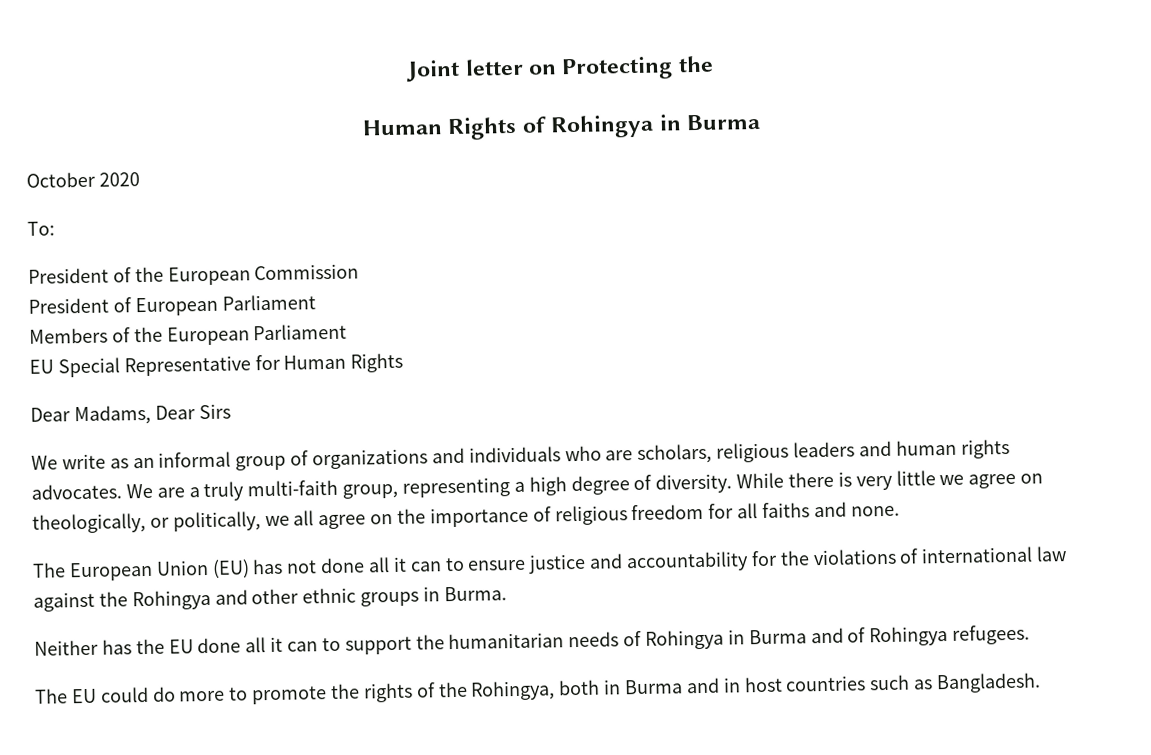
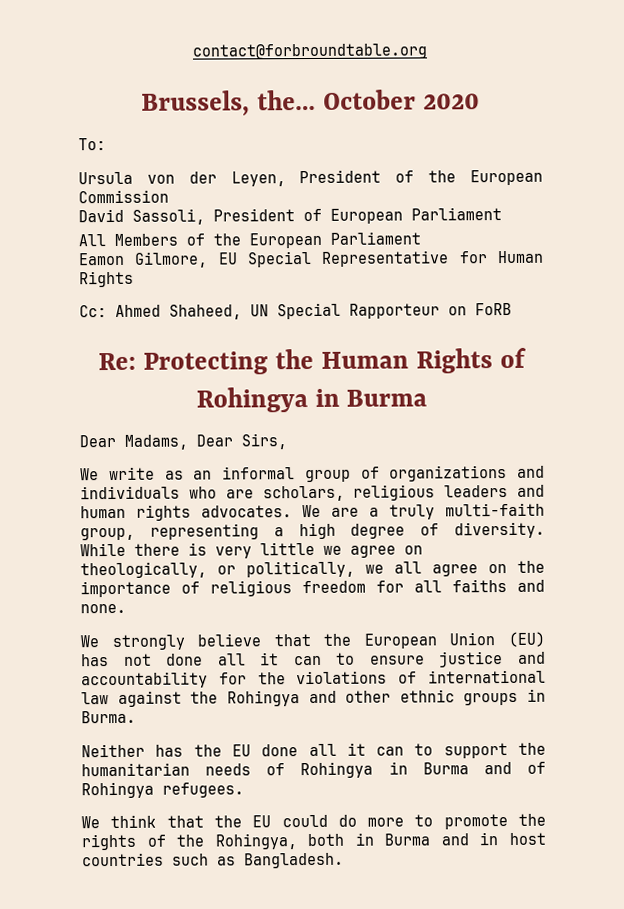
- Joint letter on Protecting the
- Human Rights of Rohingya in Burma
+ contact@forbroundtable.org
+ Brussels, the… October 2020
+ To:
+ Ursula von der Leyen, President of the European Commission
+ David Sassoli, President of European Parliament
+ All Members of the European Parliament
+ Eamon Gilmore, EU Special Representative for Human Rights
+ Cc: Ahmed Shaheed, UN Special Rapporteur on FoRB
+ Re: Protecting the Human Rights of Rohingya in Burma
- October 2020
- To:
- President of the European Commission
- President of European Parliament
- Members of the European Parliament
- EU Special Representative for Human Rights
- Dear Madams, Dear Sirs
+ Dear Madams, Dear Sirs,
- The European Union (EU) has not done all it can to ensure justice and accountability for the violations of international law against the Rohingya and other ethnic groups in Burma.
+ We strongly believe that the European Union (EU) has not done all it can to ensure justice and accountability for the violations of international law against the Rohingya and other ethnic groups in Burma.
- The EU could do more to promote the rights of the Rohingya, both in Burma and in host countries such as Bangladesh.
+ We think that the EU could do more to promote the rights of the Rohingya, both in Burma and in host countries such as Bangladesh.

